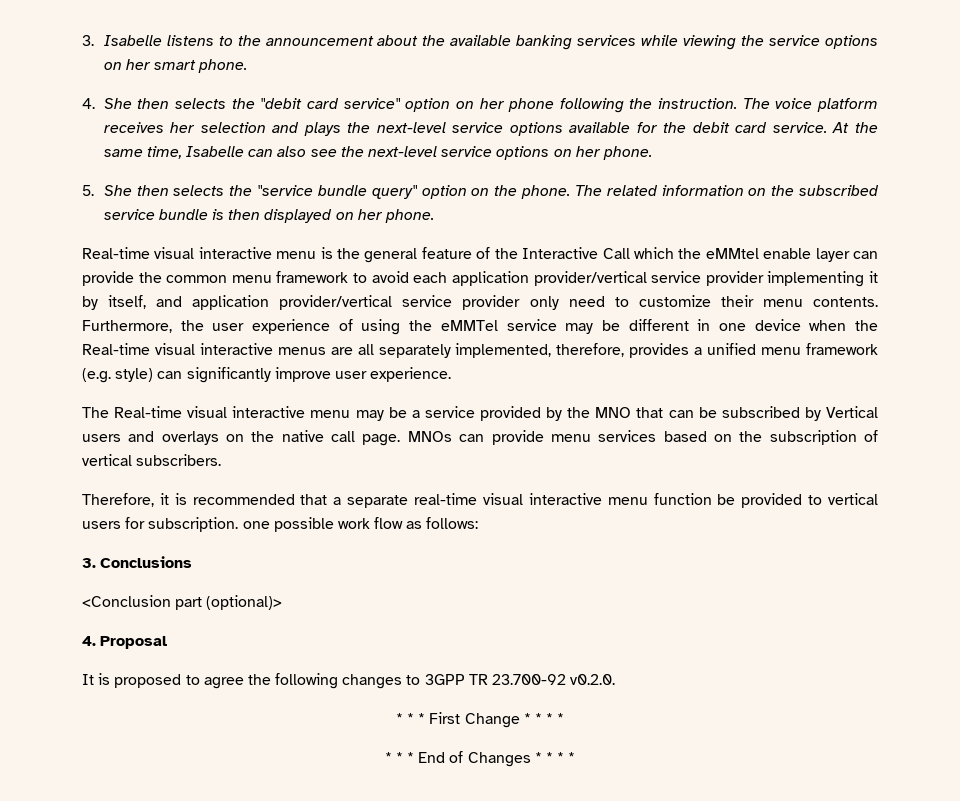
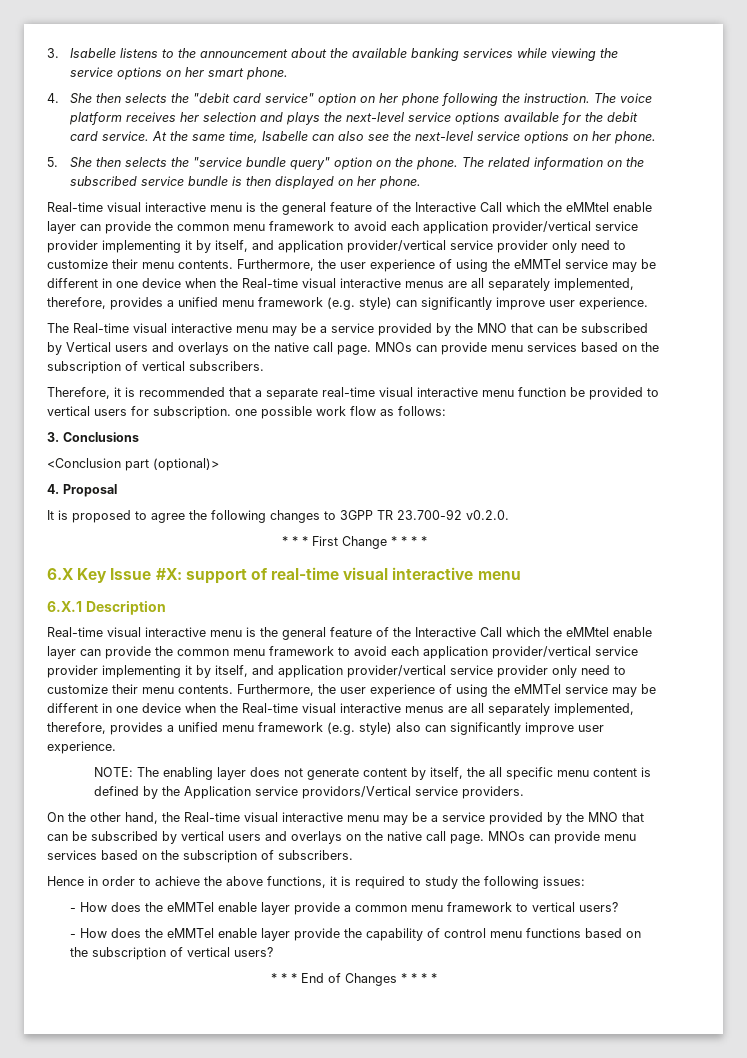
+ 6.X Key Issue #X: support of real-time visual interactive menu
+ 6.X.1 Description
+ Real-time visual interactive menu is the general feature of the Interactive Call which the eMMtel enable layer can provide the common menu framework to avoid each application provider/vertical service provider implementing it by itself, and application provider/vertical service provider only need to customize their menu contents. Furthermore, the user experience of using the eMMTel service may be different in one device when the Real-time visual interactive menus are all separately implemented, therefore, provides a unified menu framework (e.g. style) also can significantly improve user experience.
+ NOTE: The enabling layer does not generate content by itself, the all specific menu content is defined by the Application service providors/Vertical service providers.
+ On the other hand, the Real-time visual interactive menu may be a service provided by the MNO that can be subscribed by vertical users and overlays on the native call page. MNOs can provide menu services based on the subscription of subscribers.
+ Hence in order to achieve the above functions, it is required to study the following issues:
+ - How does the eMMTel enable layer provide a common menu framework to vertical users?
+ - How does the eMMTel enable layer provide the capability of control menu functions based on the subscription of vertical users?

